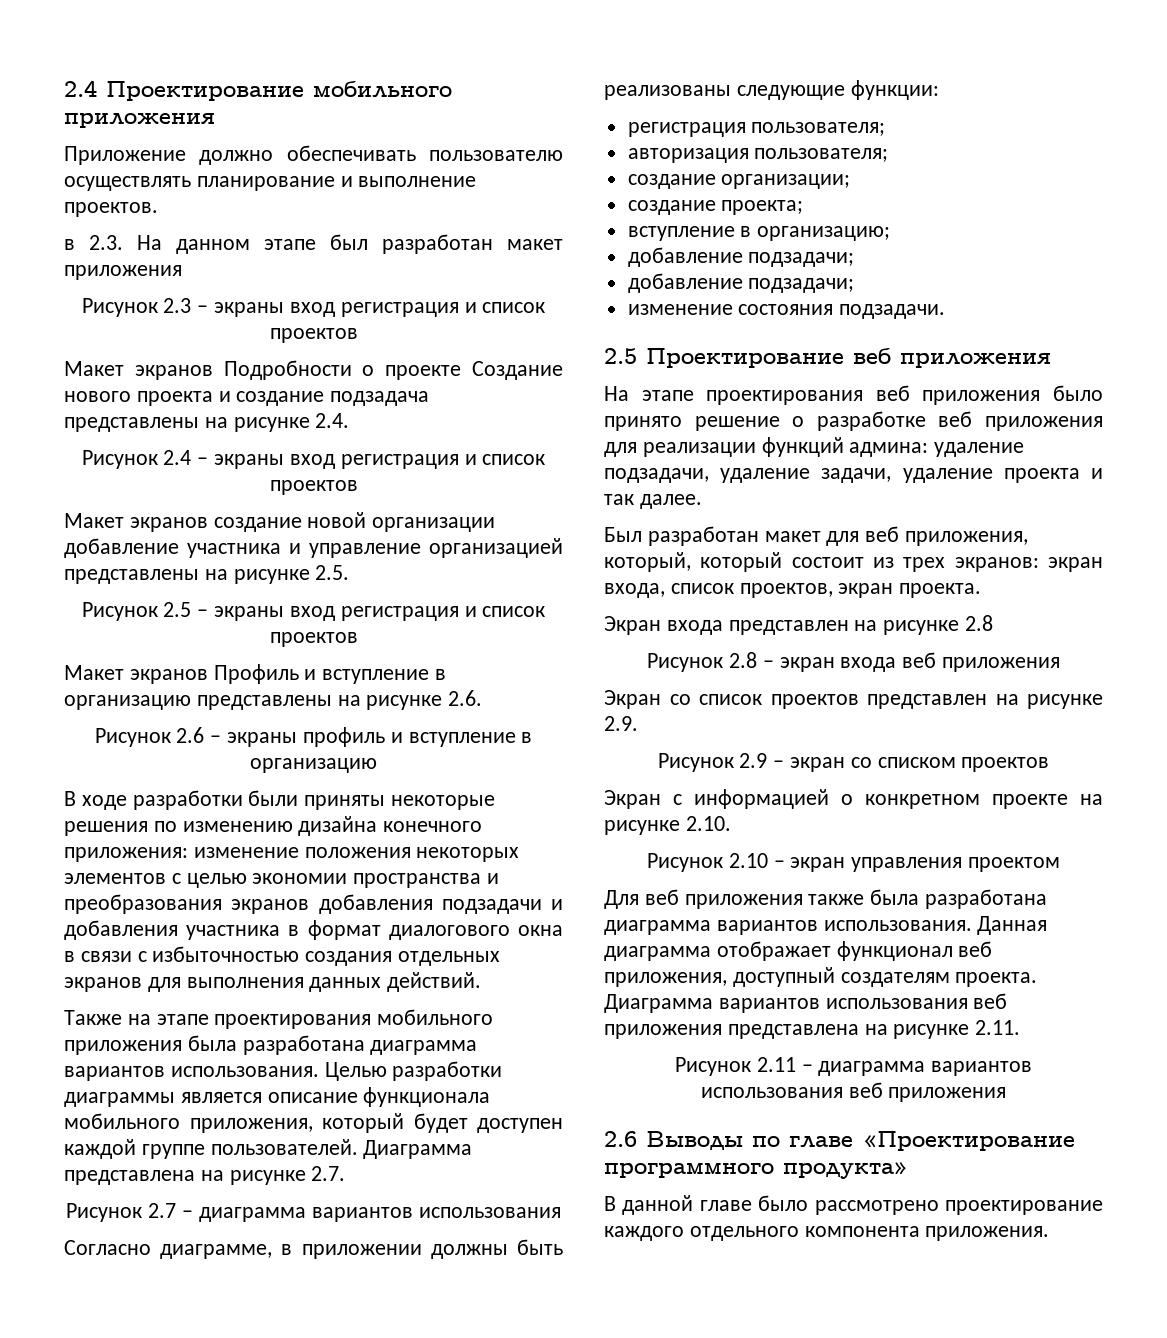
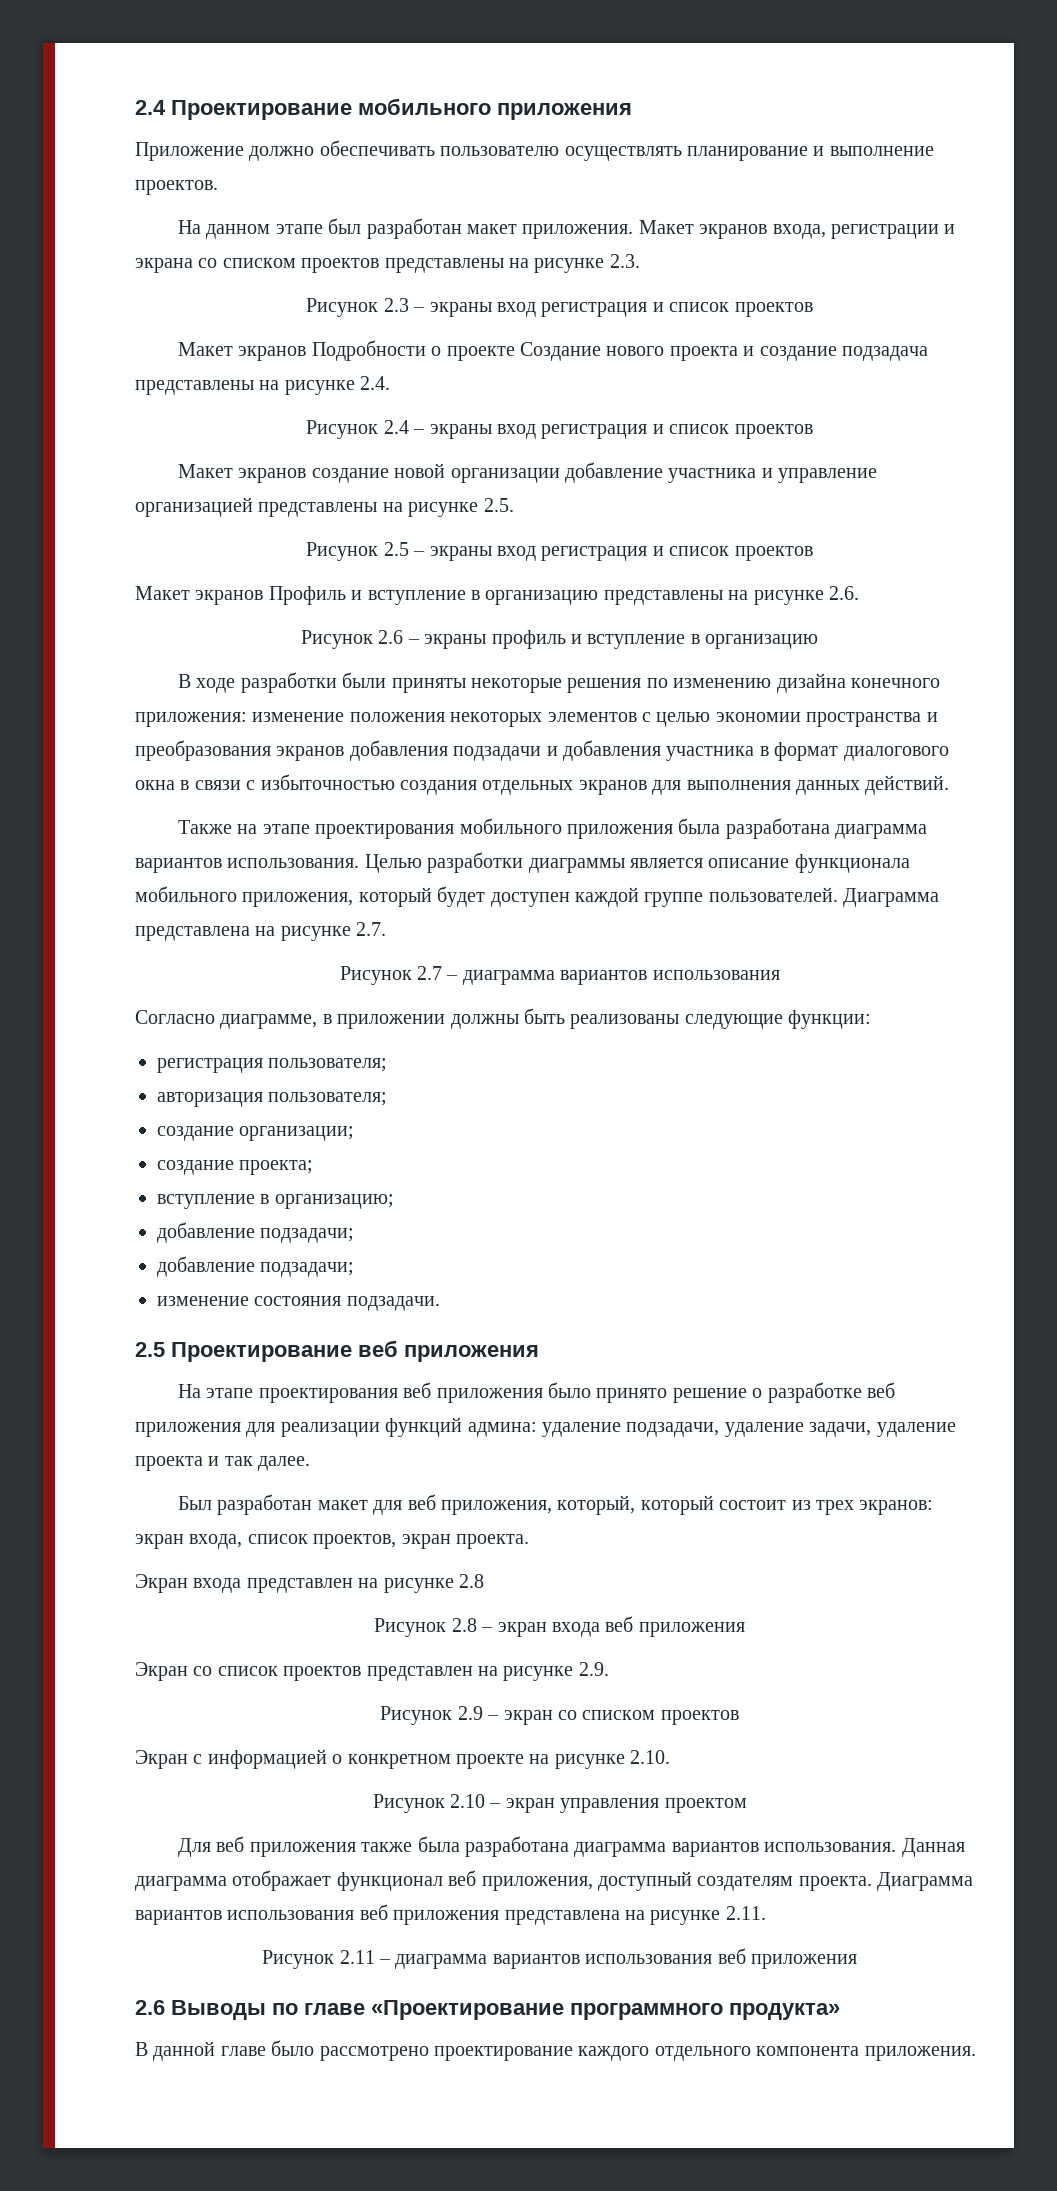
- в 2.3. На данном этапе был разработан макет приложения
+ На данном этапе был разработан макет приложения. Макет экранов входа, регистрации и экрана со списком проектов представлены на рисунке 2.3.

